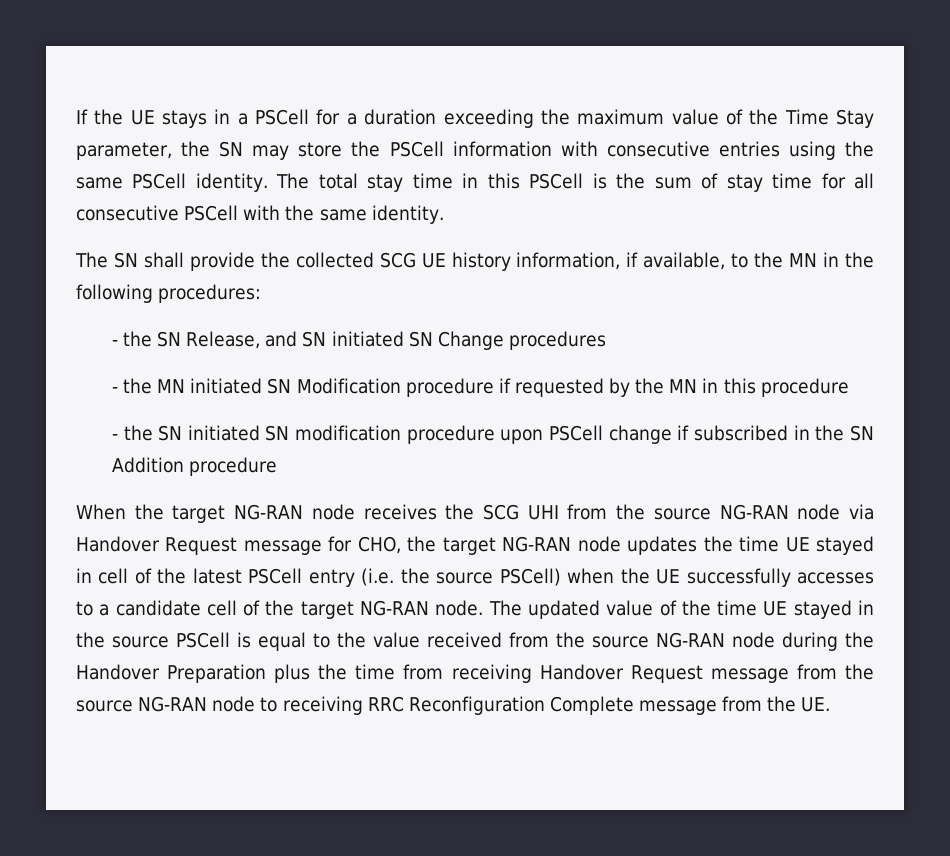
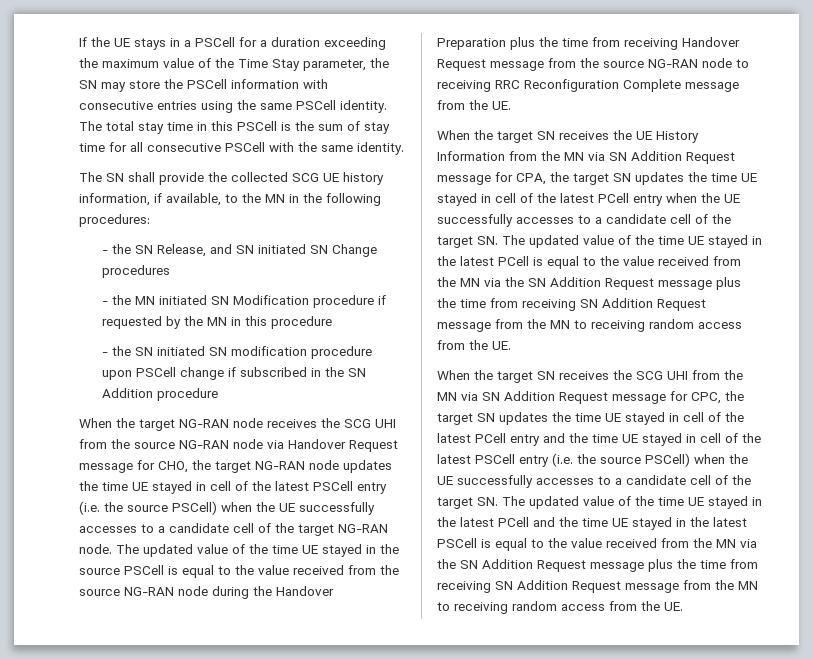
+ When the target SN receives the UE History Information from the MN via SN Addition Request message for CPA, the target SN updates the time UE stayed in cell of the latest PCell entry when the UE successfully accesses to a candidate cell of the target SN. The updated value of the time UE stayed in the latest PCell is equal to the value received from the MN via the SN Addition Request message plus the time from receiving SN Addition Request message from the MN to receiving random access from the UE.
+ When the target SN receives the SCG UHI from the MN via SN Addition Request message for CPC, the target SN updates the time UE stayed in cell of the latest PCell entry and the time UE stayed in cell of the latest PSCell entry (i.e. the source PSCell) when the UE successfully accesses to a candidate cell of the target SN. The updated value of the time UE stayed in the latest PCell and the time UE stayed in the latest PSCell is equal to the value received from the MN via the SN Addition Request message plus the time from receiving SN Addition Request message from the MN to receiving random access from the UE.

